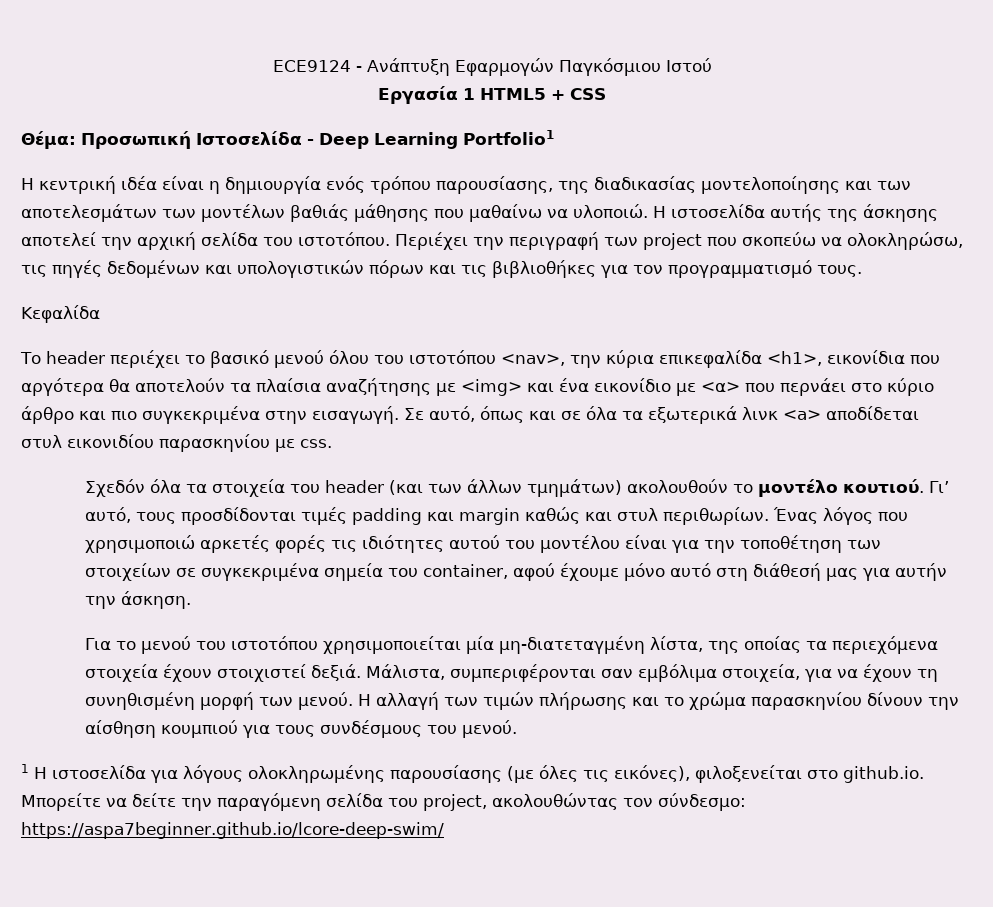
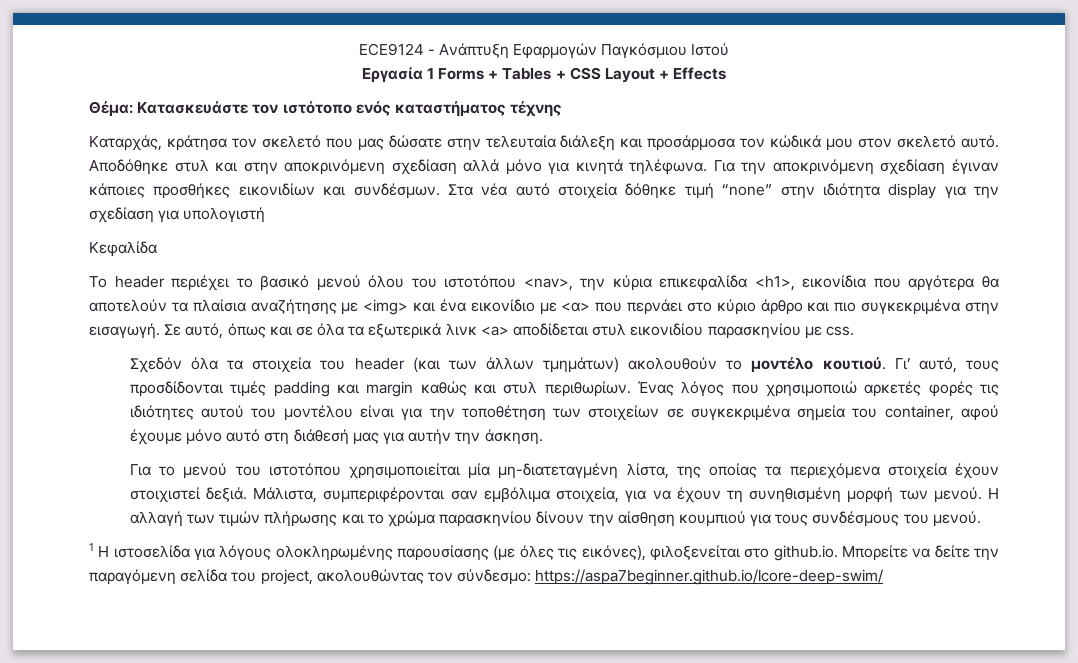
- Εργασία 1 HTML5 + CSS
- Θέμα: Προσωπική Ιστοσελίδα - Deep Learning Portfolio1
- Η κεντρική ιδέα είναι η δημιουργία ενός τρόπου παρουσίασης, της διαδικασίας μοντελοποίησης και των αποτελεσμάτων των μοντέλων βαθιάς μάθησης που μαθαίνω να υλοποιώ. Η ιστοσελίδα αυτής της άσκησης αποτελεί την αρχική σελίδα του ιστοτόπου. Περιέχει την περιγραφή των project που σκοπεύω να ολοκληρώσω, τις πηγές δεδομένων και υπολογιστικών πόρων και τις βιβλιοθήκες για τον προγραμματισμό τους.
+ Εργασία 1 Forms + Tables + CSS Layout + Effects
+ Θέμα: Κατασκευάστε τον ιστότοπο ενός καταστήματος τέχνης
+ Καταρχάς, κράτησα τον σκελετό που μας δώσατε στην τελευταία διάλεξη και προσάρμοσα τον κώδικά μου στον σκελετό αυτό. Αποδόθηκε στυλ και στην αποκρινόμενη σχεδίαση αλλά μόνο για κινητά τηλέφωνα. Για την αποκρινόμενη σχεδίαση έγιναν κάποιες προσθήκες εικονιδίων και συνδέσμων. Στα νέα αυτό στοιχεία δόθηκε τιμή “none” στην ιδιότητα display για την σχεδίαση για υπολογιστή

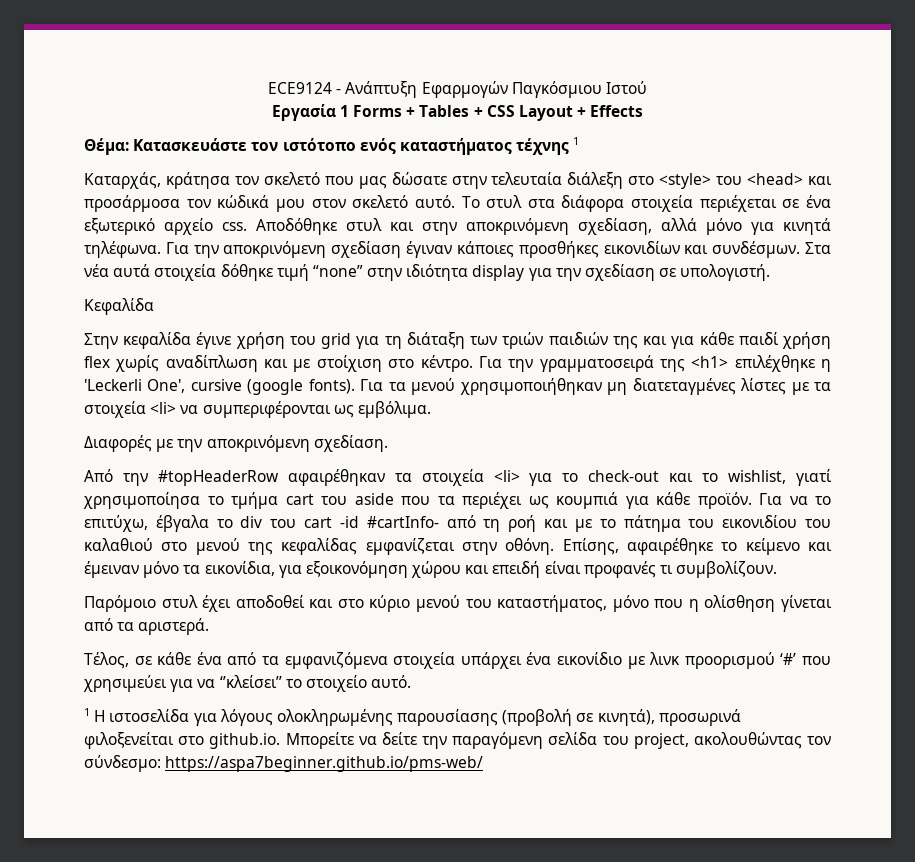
- Θέμα: Κατασκευάστε τον ιστότοπο ενός καταστήματος τέχνης
+ Θέμα: Κατασκευάστε τον ιστότοπο ενός καταστήματος τέχνης 1
- Καταρχάς, κράτησα τον σκελετό που μας δώσατε στην τελευταία διάλεξη και προσάρμοσα τον κώδικά μου στον σκελετό αυτό.
+ Καταρχάς, κράτησα τον σκελετό που μας δώσατε στην τελευταία διάλεξη στο <style> του <head> και προσάρμοσα τον κώδικά μου στον σκελετό αυτό.
+ Το στυλ στα διάφορα στοιχεία περιέχεται σε ένα εξωτερικό αρχείο css.
- Αποδόθηκε στυλ και στην αποκρινόμενη σχεδίαση αλλά μόνο για κινητά τηλέφωνα.
+ Αποδόθηκε στυλ και στην αποκρινόμενη σχεδίαση, αλλά μόνο για κινητά τηλέφωνα.
- Στα νέα αυτό στοιχεία δόθηκε τιμή “none” στην ιδιότητα display για την σχεδίαση για υπολογιστή
+ Στα νέα αυτά στοιχεία δόθηκε τιμή “none” στην ιδιότητα display για την σχεδίαση σε υπολογιστή.
- Το header περιέχει το βασικό μενού όλου του ιστοτόπου <nav>, την κύρια επικεφαλίδα <h1>, εικονίδια που αργότερα θα αποτελούν τα πλαίσια αναζήτησης με <img> και ένα εικονίδιο με <α> που περνάει στο κύριο άρθρο και πιο συγκεκριμένα στην εισαγωγή. Σε αυτό, όπως και σε όλα τα εξωτερικά λινκ <a> αποδίδεται στυλ εικονιδίου παρασκηνίου με css.
- Σχεδόν όλα τα στοιχεία του header (και των άλλων τμημάτων) ακολουθούν το μοντέλο κουτιού. Γι’ αυτό, τους προσδίδονται τιμές padding και margin καθώς και στυλ περιθωρίων. Ένας λόγος που χρησιμοποιώ αρκετές φορές τις ιδιότητες αυτού του μοντέλου είναι για την τοποθέτηση των στοιχείων σε συγκεκριμένα σημεία του container, αφού έχουμε μόνο αυτό στη διάθεσή μας για αυτήν την άσκηση.
- Για το μενού του ιστοτόπου χρησιμοποιείται μία μη-διατεταγμένη λίστα, της οποίας τα περιεχόμενα στοιχεία έχουν στοιχιστεί δεξιά. Μάλιστα, συμπεριφέρονται σαν εμβόλιμα στοιχεία, για να έχουν τη συνηθισμένη μορφή των μενού. Η αλλαγή των τιμών πλήρωσης και το χρώμα παρασκηνίου δίνουν την αίσθηση κουμπιού για τους συνδέσμους του μενού.
+ Στην κεφαλίδα έγινε χρήση του grid για τη διάταξη των τριών παιδιών της και για κάθε παιδί χρήση flex χωρίς αναδίπλωση και με στοίχιση στο κέντρο. Για την γραμματοσειρά της <h1> επιλέχθηκε η 'Leckerli One', cursive (google fonts). Για τα μενού χρησιμοποιήθηκαν μη διατεταγμένες λίστες με τα στοιχεία <li> να συμπεριφέρονται ως εμβόλιμα.
+ Διαφορές με την αποκρινόμενη σχεδίαση.
+ Aπό την #topHeaderRow αφαιρέθηκαν τα στοιχεία <li> για το check-out και το wishlist, γιατί χρησιμοποίησα το τμήμα cart του aside που τα περιέχει ως κουμπιά για κάθε προϊόν. Για να το επιτύχω, έβγαλα το div του cart -id #cartInfo- από τη ροή και με το πάτημα του εικονιδίου του καλαθιού στο μενού της κεφαλίδας εμφανίζεται στην οθόνη. Επίσης, αφαιρέθηκε το κείμενο και έμειναν μόνο τα εικονίδια, για εξοικονόμηση χώρου και επειδή είναι προφανές τι συμβολίζουν.
+ Παρόμοιο στυλ έχει αποδοθεί και στο κύριο μενού του καταστήματος, μόνο που η ολίσθηση γίνεται από τα αριστερά.
+ Τέλος, σε κάθε ένα από τα εμφανιζόμενα στοιχεία υπάρχει ένα εικονίδιο με λινκ προορισμού ‘#’ που χρησιμεύει για να ‘’κλείσει’’ το στοιχείο αυτό.
- 1 Η ιστοσελίδα για λόγους ολοκληρωμένης παρουσίασης (με όλες τις εικόνες), φιλοξενείται στο github.io. Μπορείτε να δείτε την παραγόμενη σελίδα του project, ακολουθώντας τον σύνδεσμο: https://aspa7beginner.github.io/lcore-deep-swim/
+ 1 Η ιστοσελίδα για λόγους ολοκληρωμένης παρουσίασης (προβολή σε κινητά), προσωρινά φιλοξενείται στο github.io. Μπορείτε να δείτε την παραγόμενη σελίδα του project, ακολουθώντας τον σύνδεσμο: https://aspa7beginner.github.io/pms-web/

